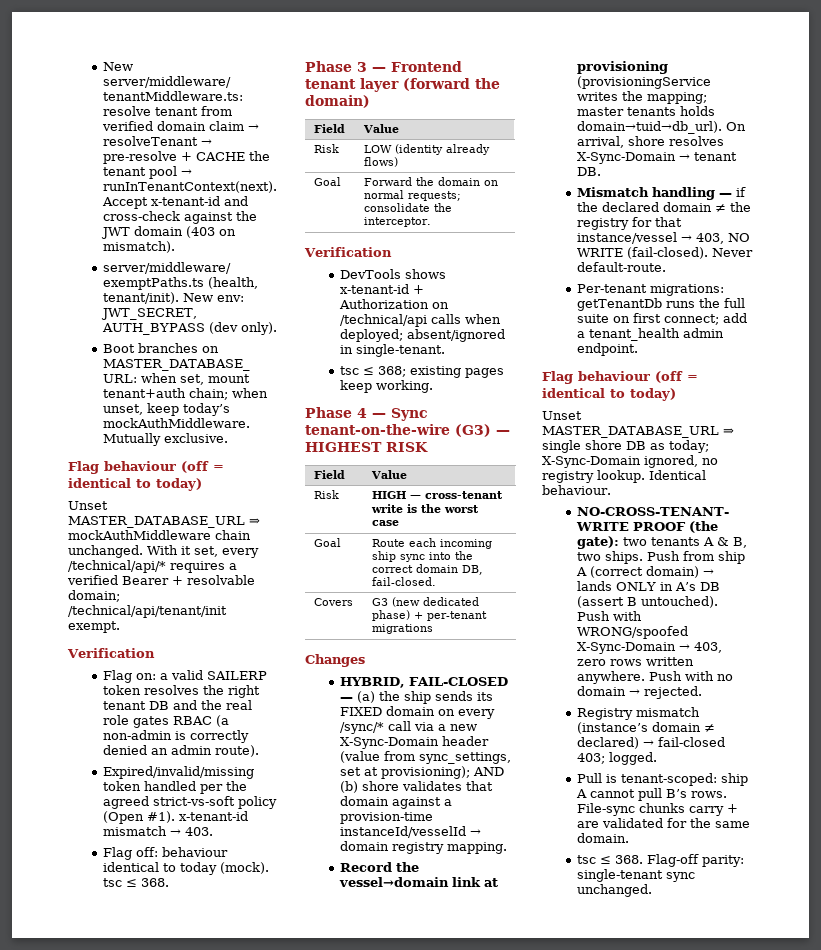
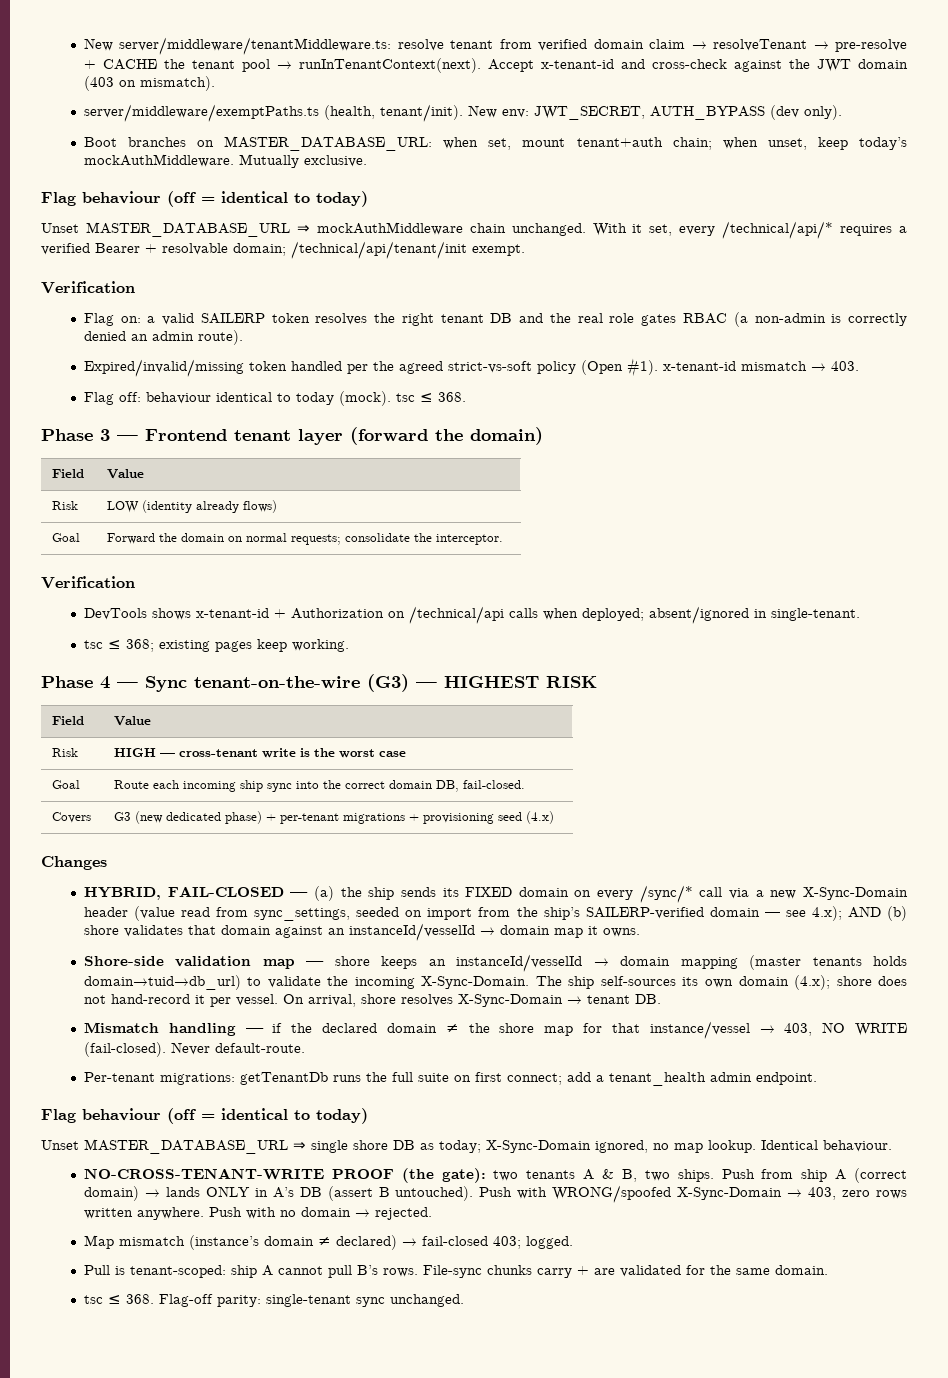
- Covers | G3 (new dedicated phase) + per-tenant migrations
+ Covers | G3 (new dedicated phase) + per-tenant migrations + provisioning seed (4.x)
- HYBRID, FAIL-CLOSED — (a) the ship sends its FIXED domain on every /sync/* call via a new X-Sync-Domain header (value from sync_settings, set at provisioning); AND (b) shore validates that domain against a provision-time instanceId/vesselId → domain registry mapping.
- Record the vessel→domain link at provisioning (provisioningService writes the mapping; master tenants holds domain→tuid→db_url).
+ HYBRID, FAIL-CLOSED — (a) the ship sends its FIXED domain on every /sync/* call via a new X-Sync-Domain header (value read from sync_settings, seeded on import from the ship’s SAILERP-verified domain — see 4.x); AND (b) shore validates that domain against an instanceId/vesselId → domain map it owns.
+ Shore-side validation map — shore keeps an instanceId/vesselId → domain mapping (master tenants holds domain→tuid→db_url) to validate the incoming X-Sync-Domain. The ship self-sources its own domain (4.x); shore does not hand-record it per vessel.
- Mismatch handling — if the declared domain ≠ the registry for that instance/vessel → 403, NO WRITE (fail-closed).
+ Mismatch handling — if the declared domain ≠ the shore map for that instance/vessel → 403, NO WRITE (fail-closed).
- Unset MASTER_DATABASE_URL ⇒ single shore DB as today; X-Sync-Domain ignored, no registry lookup.
+ Unset MASTER_DATABASE_URL ⇒ single shore DB as today; X-Sync-Domain ignored, no map lookup.
- Registry mismatch (instance’s domain ≠ declared) → fail-closed 403; logged.
+ Map mismatch (instance’s domain ≠ declared) → fail-closed 403; logged.

